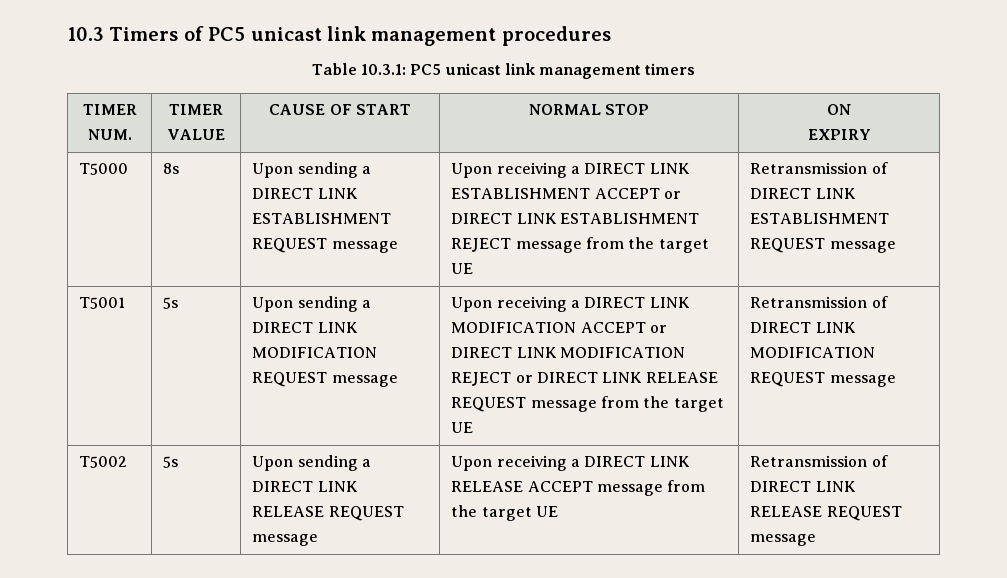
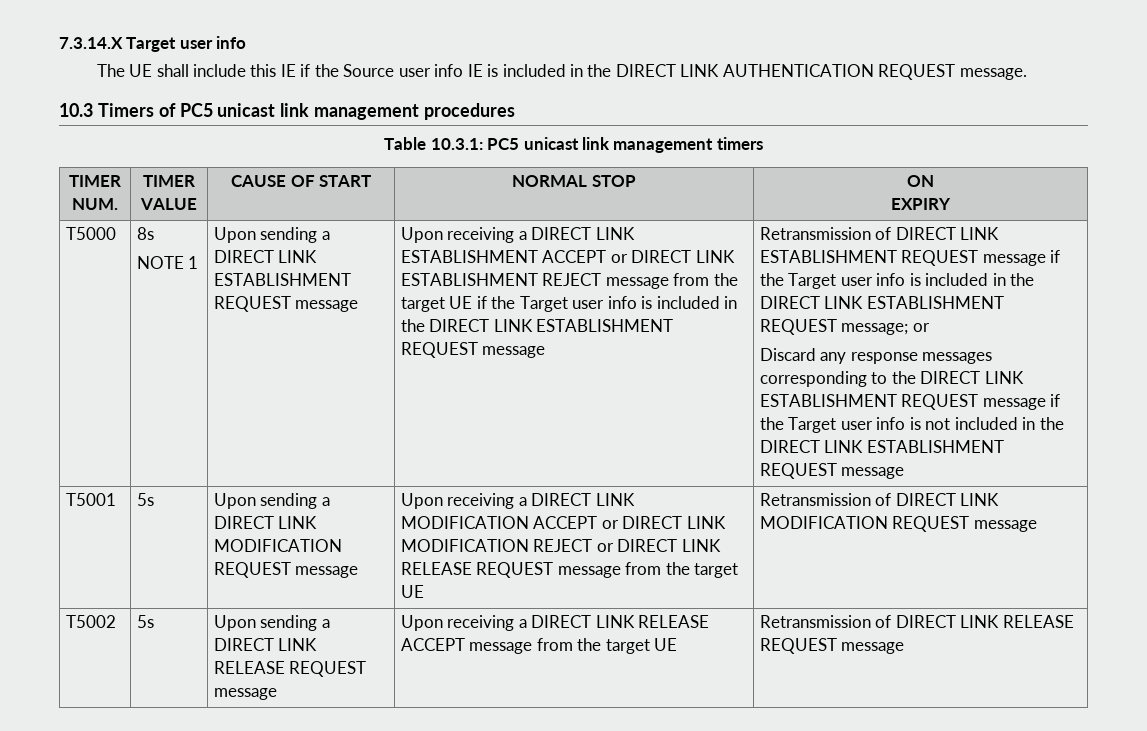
+ 7.3.14.X Target user info
+ The UE shall include this IE if the Source user info IE is included in the DIRECT LINK AUTHENTICATION REQUEST message.
+ NOTE 1
- Upon receiving a DIRECT LINK ESTABLISHMENT ACCEPT or DIRECT LINK ESTABLISHMENT REJECT message from the target UE
+ Upon receiving a DIRECT LINK ESTABLISHMENT ACCEPT or DIRECT LINK ESTABLISHMENT REJECT message from the target UE if the Target user info is included in the DIRECT LINK ESTABLISHMENT REQUEST message
- Retransmission of DIRECT LINK ESTABLISHMENT REQUEST message
+ Retransmission of DIRECT LINK ESTABLISHMENT REQUEST message if the Target user info is included in the DIRECT LINK ESTABLISHMENT REQUEST message; or
+ Discard any response messages corresponding to the DIRECT LINK ESTABLISHMENT REQUEST message if the Target user info is not included in the DIRECT LINK ESTABLISHMENT REQUEST message

